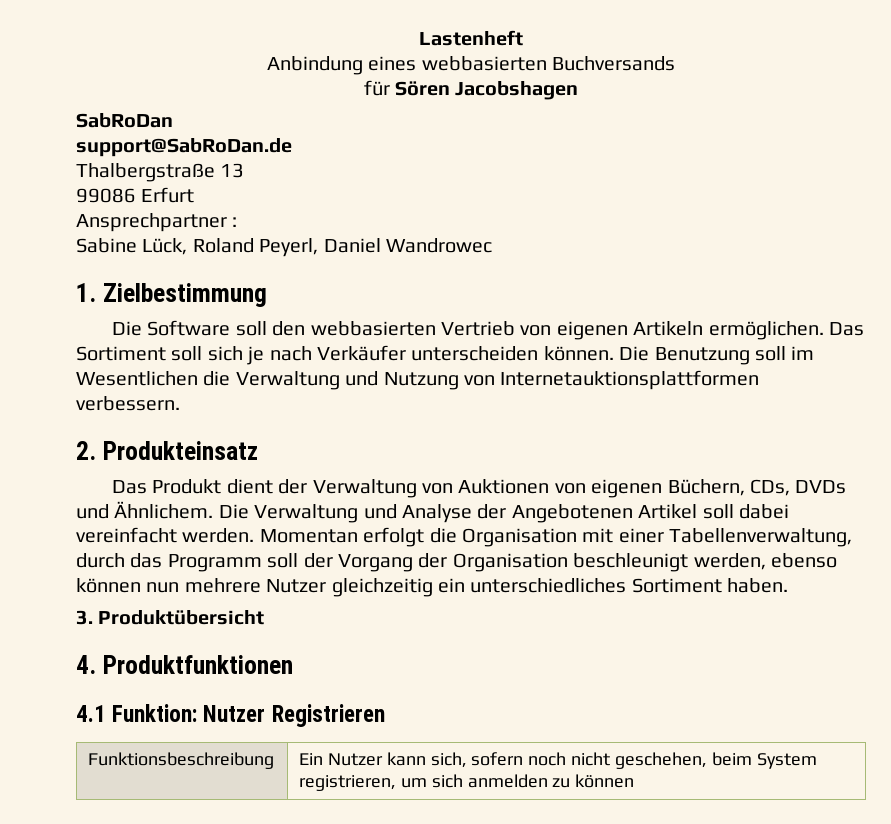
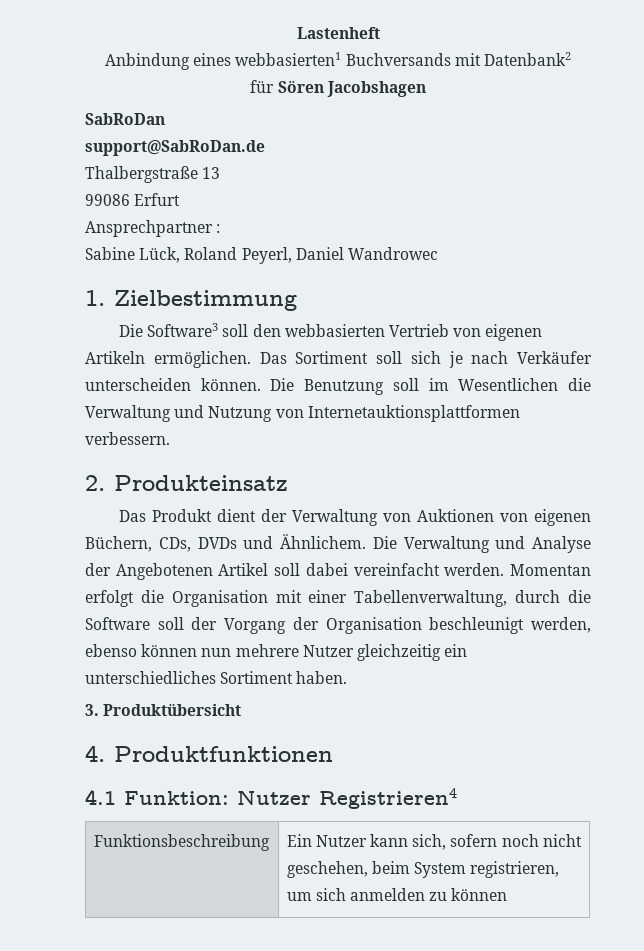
- Anbindung eines webbasierten Buchversands
+ Anbindung eines webbasierten1 Buchversands mit Datenbank2
- Die Software soll den webbasierten Vertrieb von eigenen Artikeln ermöglichen.
+ Die Software3 soll den webbasierten Vertrieb von eigenen Artikeln ermöglichen.
- Momentan erfolgt die Organisation mit einer Tabellenverwaltung, durch das Programm soll der Vorgang der Organisation beschleunigt werden, ebenso können nun mehrere Nutzer gleichzeitig ein unterschiedliches Sortiment haben.
+ Momentan erfolgt die Organisation mit einer Tabellenverwaltung, durch die Software soll der Vorgang der Organisation beschleunigt werden, ebenso können nun mehrere Nutzer gleichzeitig ein unterschiedliches Sortiment haben.
- 4.1 Funktion: Nutzer Registrieren
+ 4.1 Funktion: Nutzer Registrieren4

